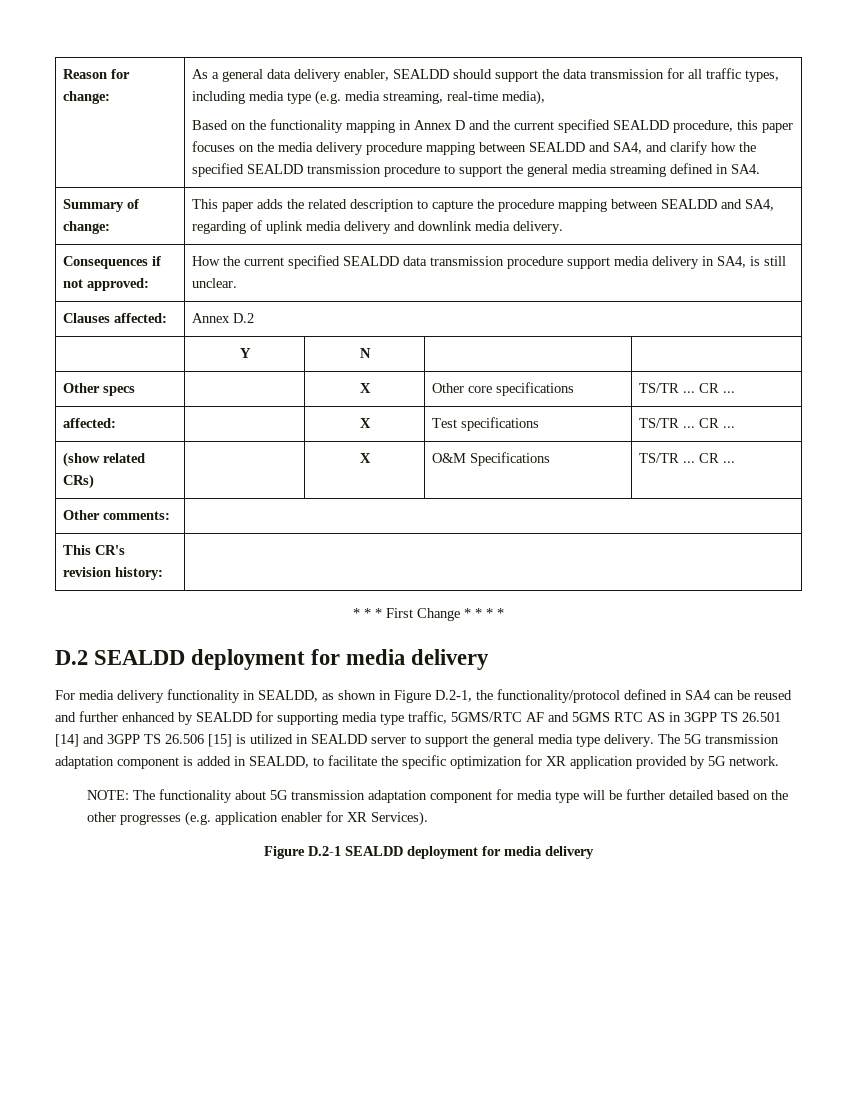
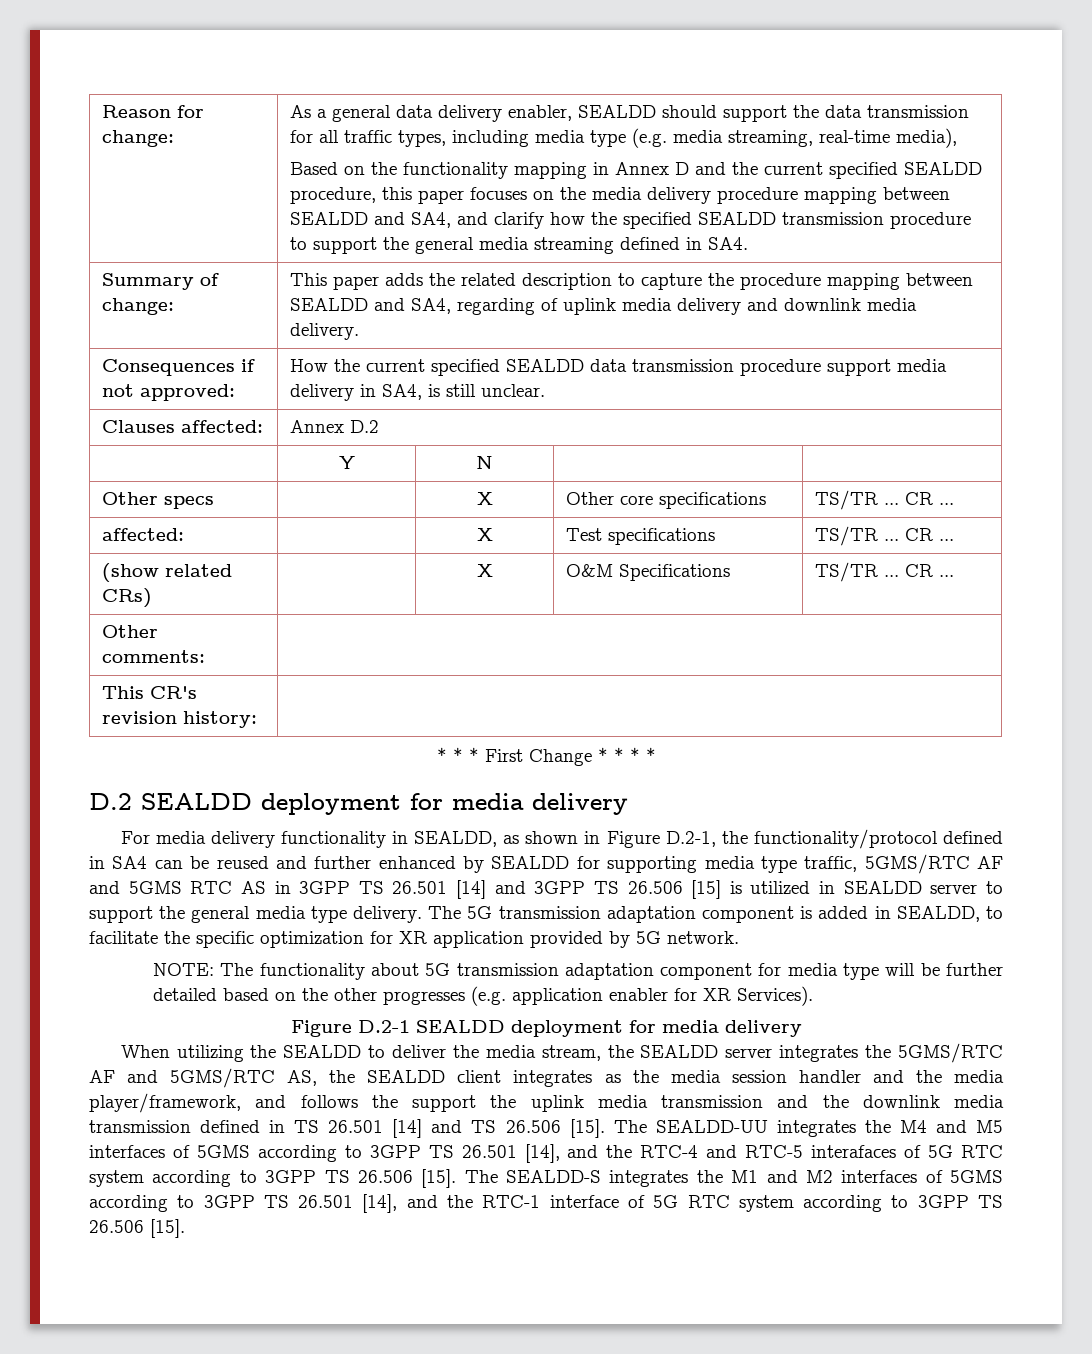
+ When utilizing the SEALDD to deliver the media stream, the SEALDD server integrates the 5GMS/RTC AF and 5GMS/RTC AS, the SEALDD client integrates as the media session handler and the media player/framework, and follows the support the uplink media transmission and the downlink media transmission defined in TS 26.501 [14] and TS 26.506 [15]. The SEALDD-UU integrates the M4 and M5 interfaces of 5GMS according to 3GPP TS 26.501 [14], and the RTC-4 and RTC-5 interafaces of 5G RTC system according to 3GPP TS 26.506 [15]. The SEALDD-S integrates the M1 and M2 interfaces of 5GMS according to 3GPP TS 26.501 [14], and the RTC-1 interface of 5G RTC system according to 3GPP TS 26.506 [15].

